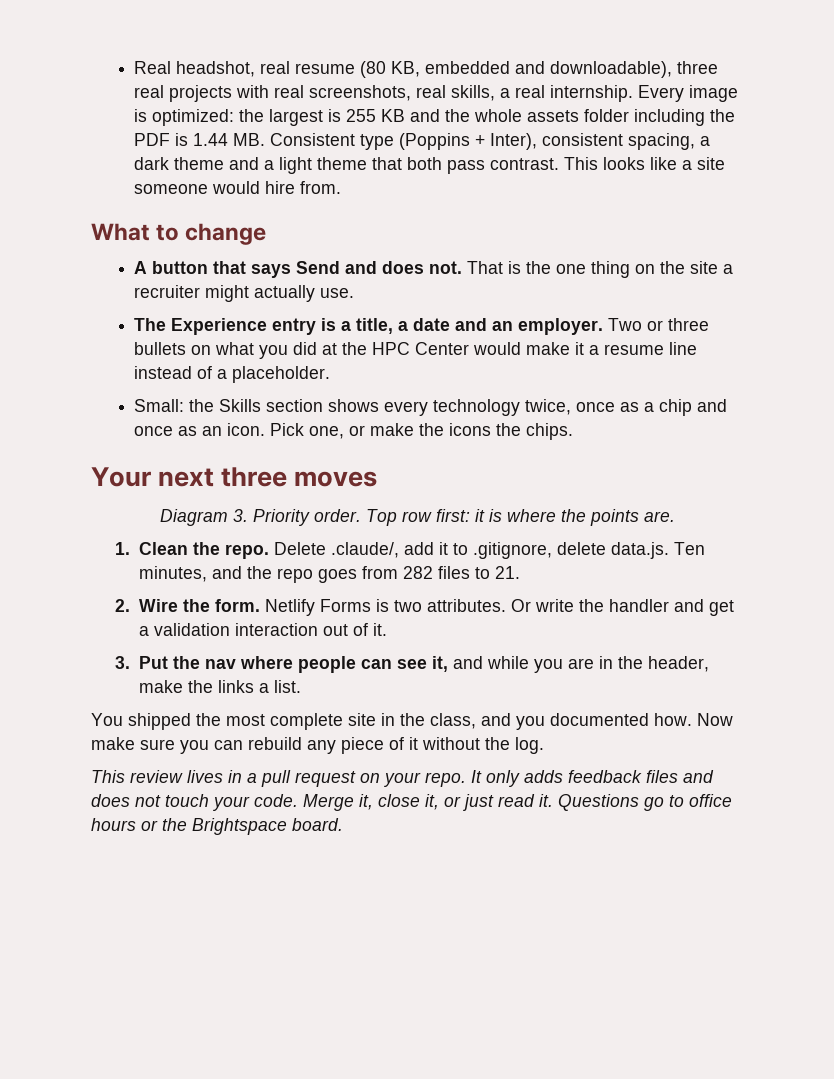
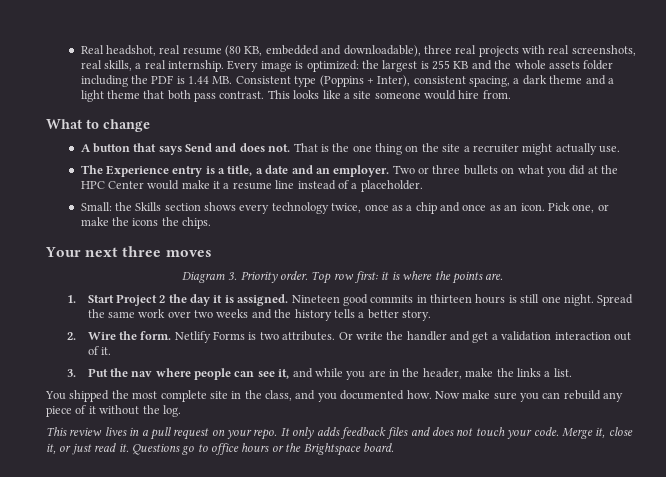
- 1. Clean the repo. Delete .claude/, add it to .gitignore, delete data.js. Ten minutes, and the repo goes from 282 files to 21.
+ 1. Start Project 2 the day it is assigned. Nineteen good commits in thirteen hours is still one night. Spread the same work over two weeks and the history tells a better story.

